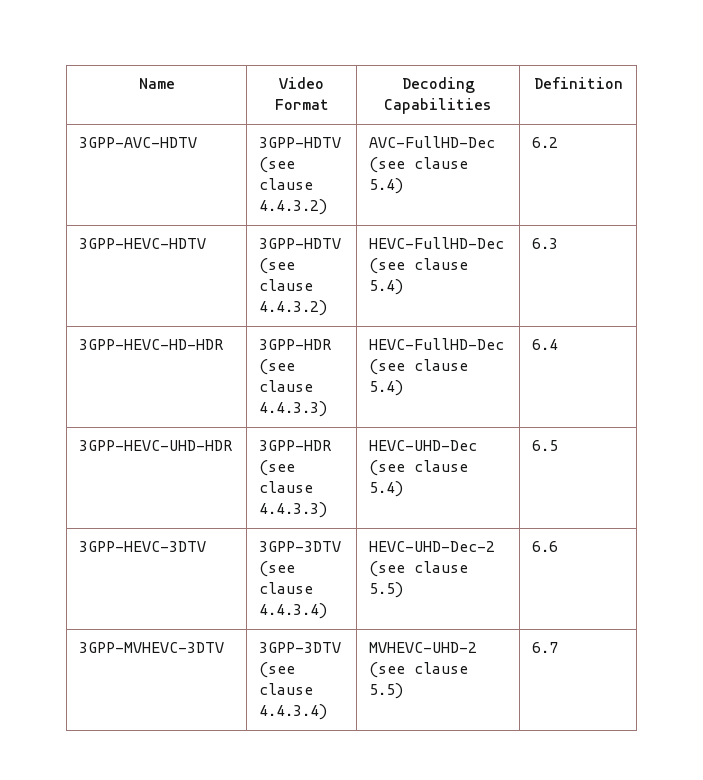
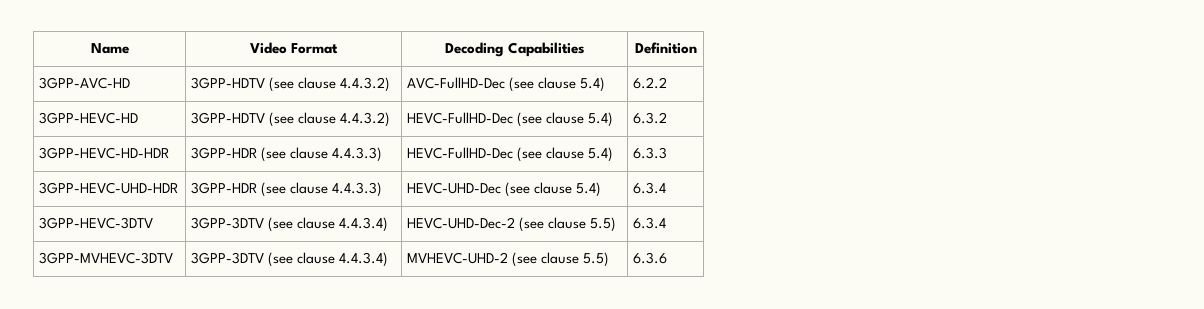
- 3GPP-AVC-HDTV | 3GPP-HDTV (see clause 4.4.3.2) | AVC-FullHD-Dec (see clause 5.4) | 6.2
- 3GPP-HEVC-HDTV | 3GPP-HDTV (see clause 4.4.3.2) | HEVC-FullHD-Dec (see clause 5.4) | 6.3
+ 3GPP-AVC-HD | 3GPP-HDTV (see clause 4.4.3.2) | AVC-FullHD-Dec (see clause 5.4) | 6.2.2
+ 3GPP-HEVC-HD | 3GPP-HDTV (see clause 4.4.3.2) | HEVC-FullHD-Dec (see clause 5.4) | 6.3.2
- 3GPP-HEVC-HD-HDR | 3GPP-HDR (see clause 4.4.3.3) | HEVC-FullHD-Dec (see clause 5.4) | 6.4
+ 3GPP-HEVC-HD-HDR | 3GPP-HDR (see clause 4.4.3.3) | HEVC-FullHD-Dec (see clause 5.4) | 6.3.3
- 3GPP-HEVC-UHD-HDR | 3GPP-HDR (see clause 4.4.3.3) | HEVC-UHD-Dec (see clause 5.4) | 6.5
+ 3GPP-HEVC-UHD-HDR | 3GPP-HDR (see clause 4.4.3.3) | HEVC-UHD-Dec (see clause 5.4) | 6.3.4
- 3GPP-HEVC-3DTV | 3GPP-3DTV (see clause 4.4.3.4) | HEVC-UHD-Dec-2 (see clause 5.5) | 6.6
+ 3GPP-HEVC-3DTV | 3GPP-3DTV (see clause 4.4.3.4) | HEVC-UHD-Dec-2 (see clause 5.5) | 6.3.4
- 3GPP-MVHEVC-3DTV | 3GPP-3DTV (see clause 4.4.3.4) | MVHEVC-UHD-2 (see clause 5.5) | 6.7
+ 3GPP-MVHEVC-3DTV | 3GPP-3DTV (see clause 4.4.3.4) | MVHEVC-UHD-2 (see clause 5.5) | 6.3.6

